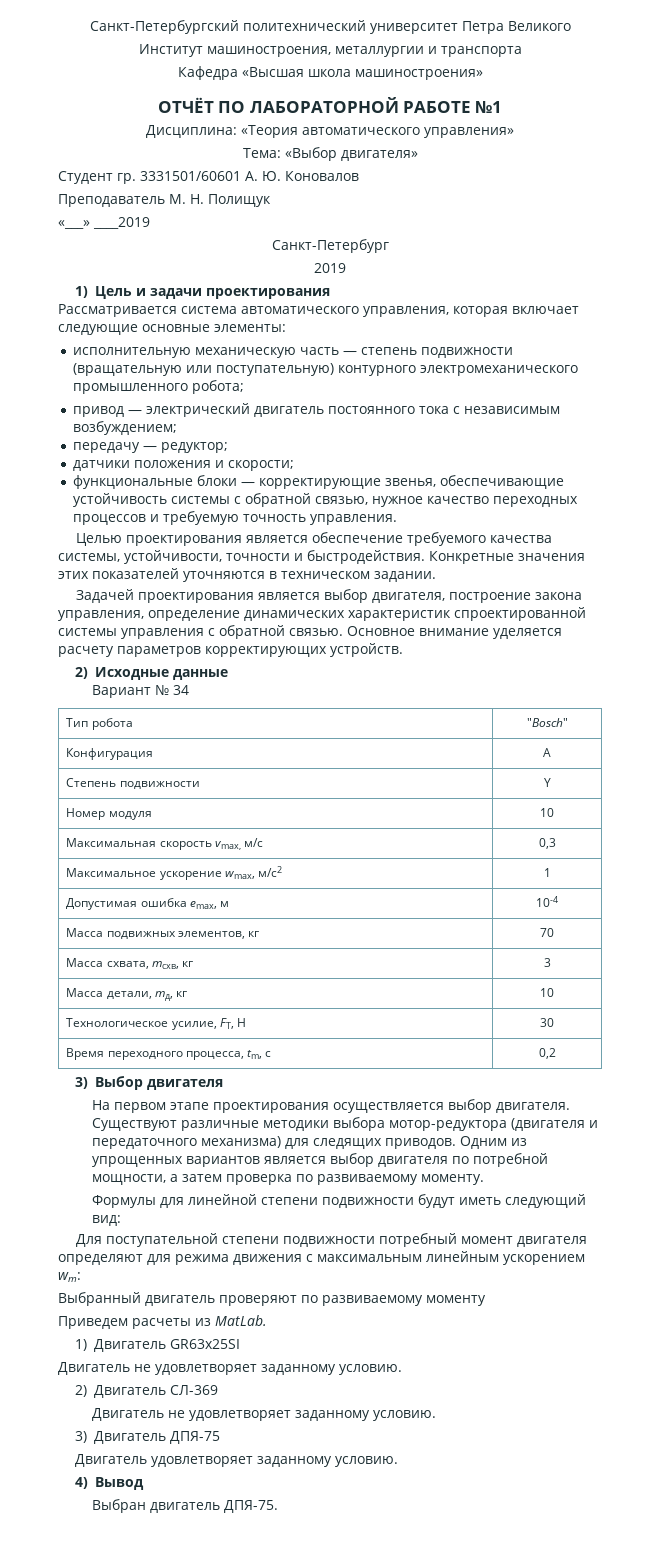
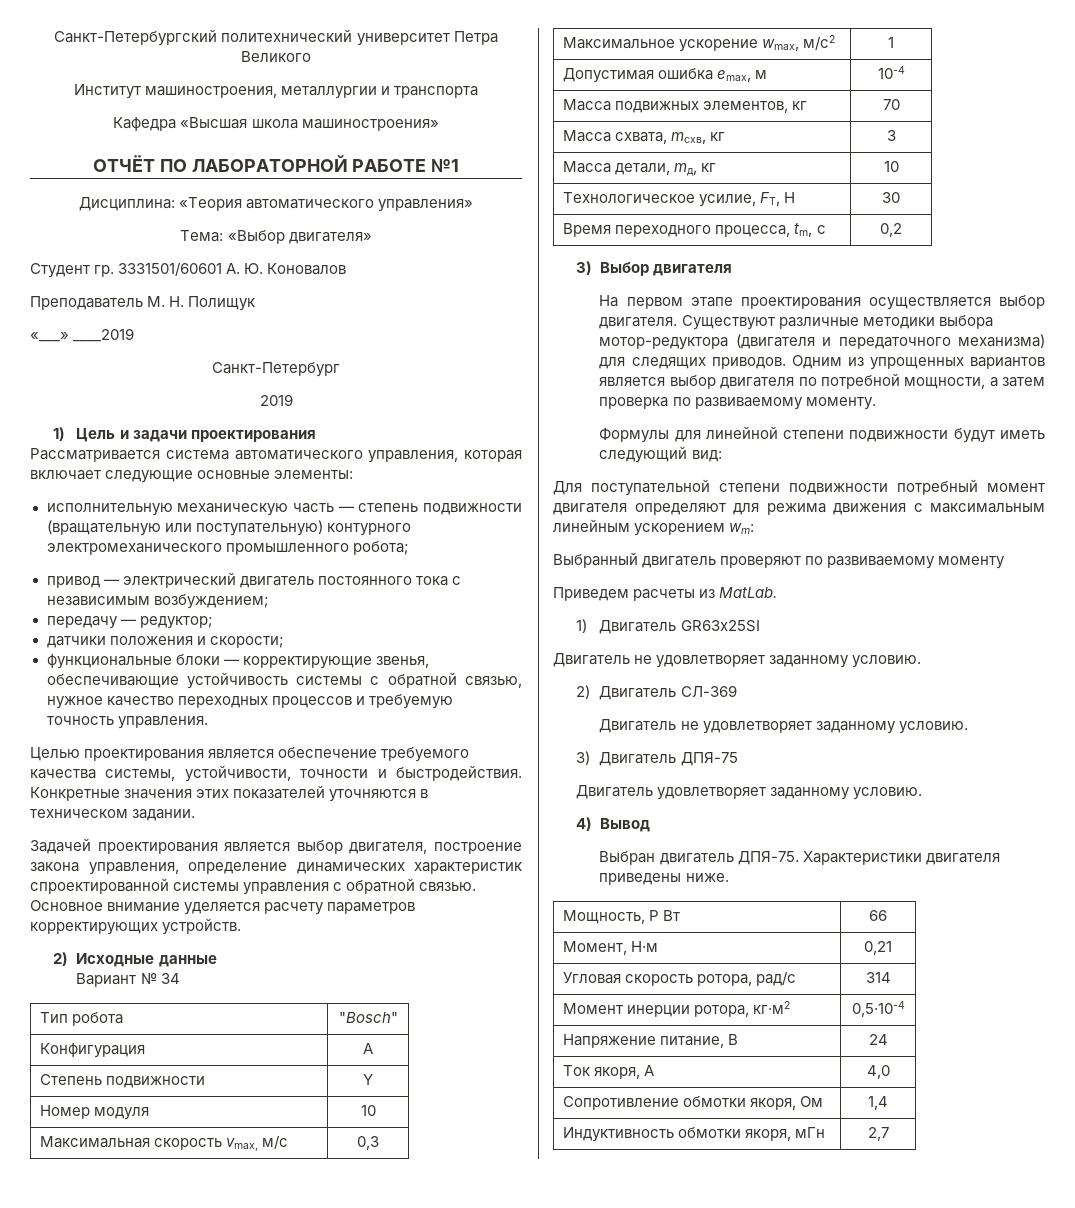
+ Характеристики двигателя приведены ниже.
+ Мощность, P Вт | 66
+ Момент, Н·м | 0,21
+ Угловая скорость ротора, рад/с | 314
+ Момент инерции ротора, кг·м2 | 0,5·10-4
+ Напряжение питание, В | 24
+ Ток якоря, А | 4,0
+ Сопротивление обмотки якоря, Ом | 1,4
+ Индуктивность обмотки якоря, мГн | 2,7

